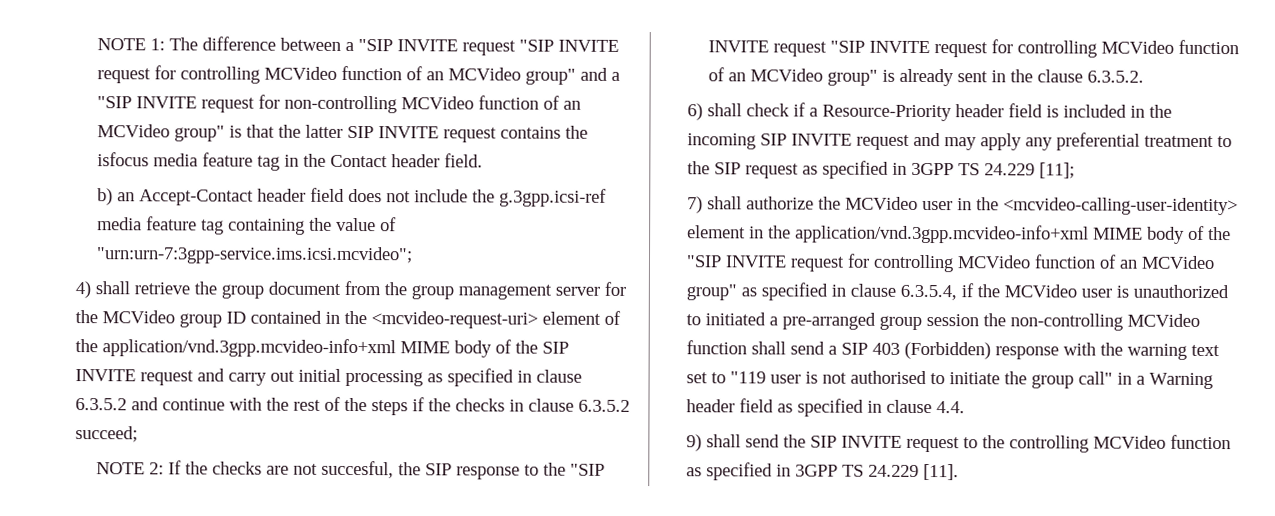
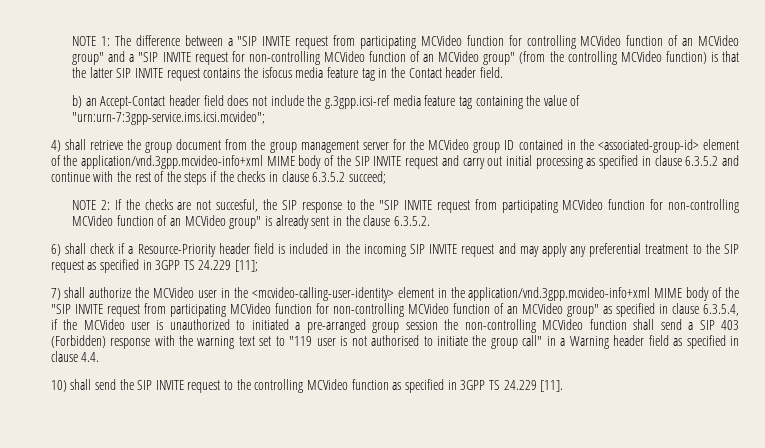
- NOTE 1: The difference between a "SIP INVITE request "SIP INVITE request for controlling MCVideo function of an MCVideo group" and a "SIP INVITE request for non-controlling MCVideo function of an MCVideo group" is that the latter SIP INVITE request contains the isfocus media feature tag in the Contact header field.
+ NOTE 1: The difference between a "SIP INVITE request from participating MCVideo function for controlling MCVideo function of an MCVideo group" and a "SIP INVITE request for non-controlling MCVideo function of an MCVideo group" (from the controlling MCVideo function) is that the latter SIP INVITE request contains the isfocus media feature tag in the Contact header field.
- 4) shall retrieve the group document from the group management server for the MCVideo group ID contained in the <mcvideo-request-uri> element of the application/vnd.3gpp.mcvideo-info+xml MIME body of the SIP INVITE request and carry out initial processing as specified in clause 6.3.5.2 and continue with the rest of the steps if the checks in clause 6.3.5.2 succeed;
+ 4) shall retrieve the group document from the group management server for the MCVideo group ID contained in the <associated-group-id> element of the application/vnd.3gpp.mcvideo-info+xml MIME body of the SIP INVITE request and carry out initial processing as specified in clause 6.3.5.2 and continue with the rest of the steps if the checks in clause 6.3.5.2 succeed;
- NOTE 2: If the checks are not succesful, the SIP response to the "SIP INVITE request "SIP INVITE request for controlling MCVideo function of an MCVideo group" is already sent in the clause 6.3.5.2.
+ NOTE 2: If the checks are not succesful, the SIP response to the "SIP INVITE request from participating MCVideo function for non-controlling MCVideo function of an MCVideo group" is already sent in the clause 6.3.5.2.
- 7) shall authorize the MCVideo user in the <mcvideo-calling-user-identity> element in the application/vnd.3gpp.mcvideo-info+xml MIME body of the "SIP INVITE request for controlling MCVideo function of an MCVideo group" as specified in clause 6.3.5.4, if the MCVideo user is unauthorized to initiated a pre-arranged group session the non-controlling MCVideo function shall send a SIP 403 (Forbidden) response with the warning text set to "119 user is not authorised to initiate the group call" in a Warning header field as specified in clause 4.4.
+ 7) shall authorize the MCVideo user in the <mcvideo-calling-user-identity> element in the application/vnd.3gpp.mcvideo-info+xml MIME body of the "SIP INVITE request from participating MCVideo function for non-controlling MCVideo function of an MCVideo group" as specified in clause 6.3.5.4, if the MCVideo user is unauthorized to initiated a pre-arranged group session the non-controlling MCVideo function shall send a SIP 403 (Forbidden) response with the warning text set to "119 user is not authorised to initiate the group call" in a Warning header field as specified in clause 4.4.
- 9) shall send the SIP INVITE request to the controlling MCVideo function as specified in 3GPP TS 24.229 [11].
+ 10) shall send the SIP INVITE request to the controlling MCVideo function as specified in 3GPP TS 24.229 [11].

